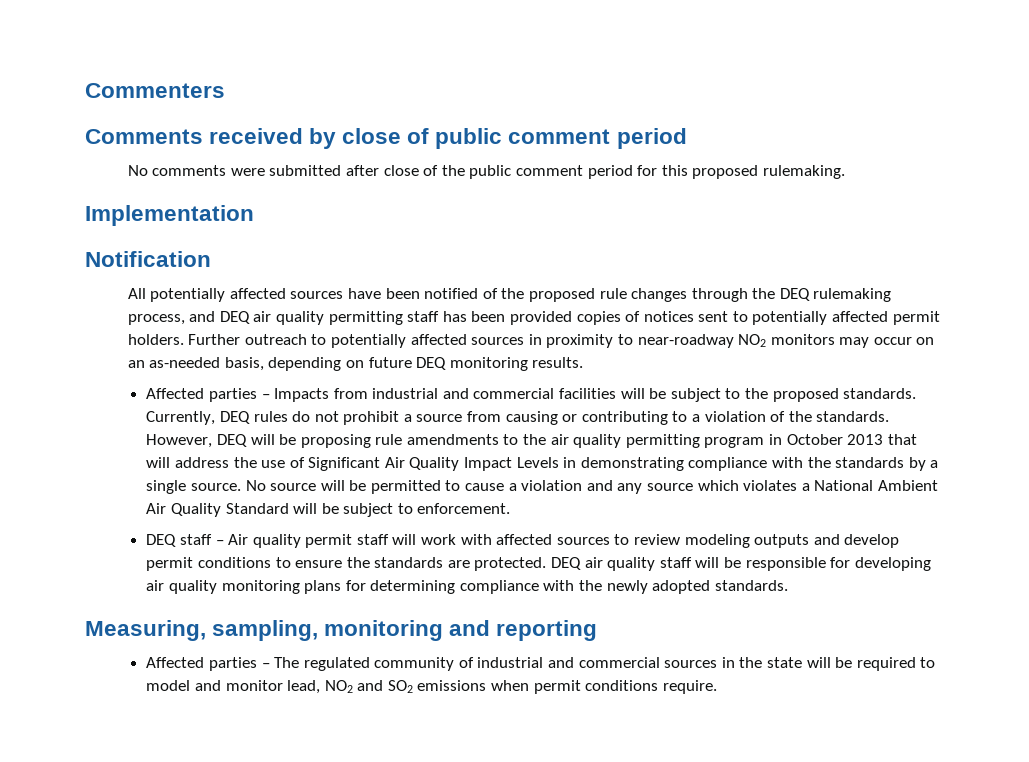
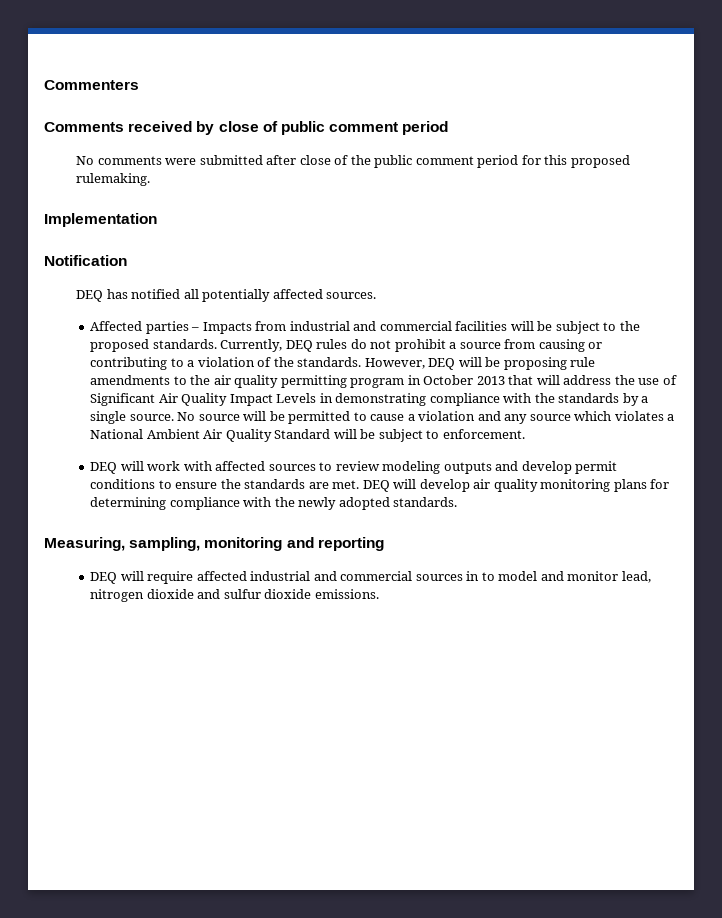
- All potentially affected sources have been notified of the proposed rule changes through the DEQ rulemaking process, and DEQ air quality permitting staff has been provided copies of notices sent to potentially affected permit holders. Further outreach to potentially affected sources in proximity to near-roadway NO2 monitors may occur on an as-needed basis, depending on future DEQ monitoring results.
+ DEQ has notified all potentially affected sources.
- DEQ staff – Air quality permit staff will work with affected sources to review modeling outputs and develop permit conditions to ensure the standards are protected. DEQ air quality staff will be responsible for developing air quality monitoring plans for determining compliance with the newly adopted standards.
+ DEQ will work with affected sources to review modeling outputs and develop permit conditions to ensure the standards are met. DEQ will develop air quality monitoring plans for determining compliance with the newly adopted standards.
- Affected parties – The regulated community of industrial and commercial sources in the state will be required to model and monitor lead, NO2 and SO2 emissions when permit conditions require.
+ DEQ will require affected industrial and commercial sources in to model and monitor lead, nitrogen dioxide and sulfur dioxide emissions.

